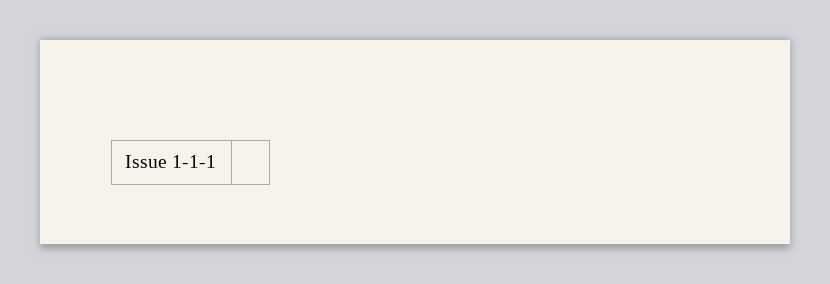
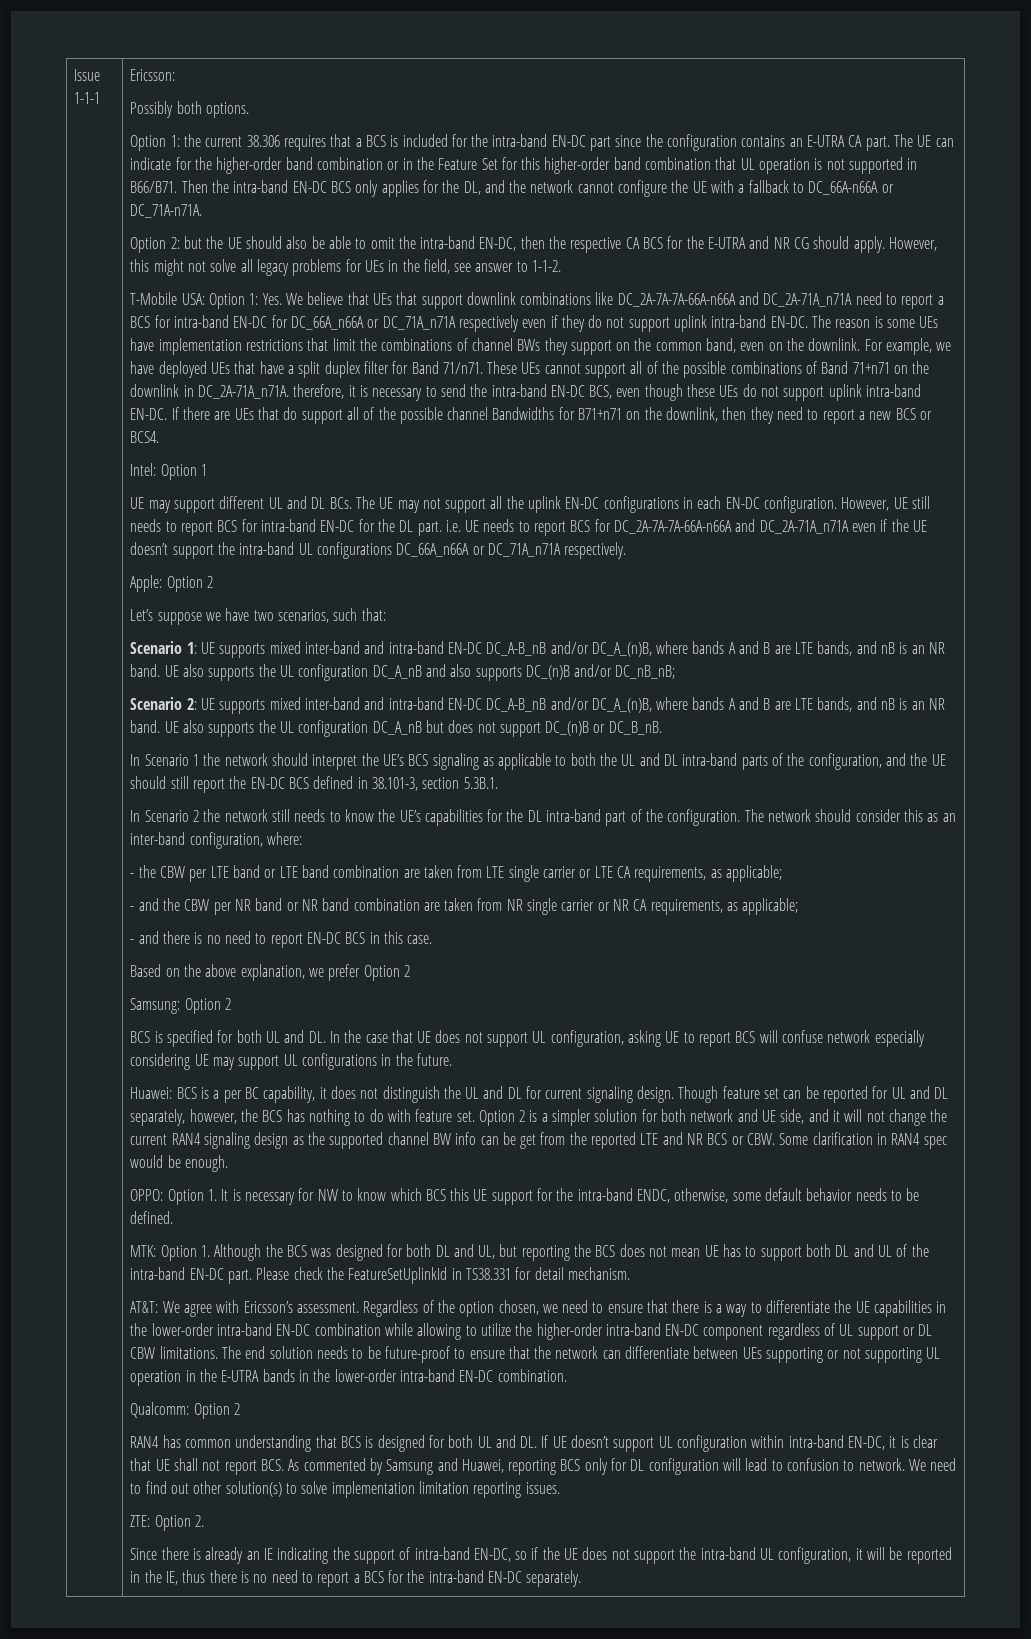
+ Ericsson:
+ Possibly both options.
+ Option 1: the current 38.306 requires that a BCS is included for the intra-band EN-DC part since the configuration contains an E-UTRA CA part. The UE can indicate for the higher-order band combination or in the Feature Set for this higher-order band combination that UL operation is not supported in B66/B71. Then the intra-band EN-DC BCS only applies for the DL, and the network cannot configure the UE with a fallback to DC_66A-n66A or DC_71A-n71A.
+ Option 2: but the UE should also be able to omit the intra-band EN-DC, then the respective CA BCS for the E-UTRA and NR CG should apply. However, this might not solve all legacy problems for UEs in the field, see answer to 1-1-2.
+ T-Mobile USA: Option 1: Yes. We believe that UEs that support downlink combinations like DC_2A-7A-7A-66A-n66A and DC_2A-71A_n71A need to report a BCS for intra-band EN-DC for DC_66A_n66A or DC_71A_n71A respectively even if they do not support uplink intra-band EN-DC. The reason is some UEs have implementation restrictions that limit the combinations of channel BWs they support on the common band, even on the downlink. For example, we have deployed UEs that have a split duplex filter for Band 71/n71. These UEs cannot support all of the possible combinations of Band 71+n71 on the downlink in DC_2A-71A_n71A. therefore, it is necessary to send the intra-band EN-DC BCS, even though these UEs do not support uplink intra-band EN-DC. If there are UEs that do support all of the possible channel Bandwidths for B71+n71 on the downlink, then they need to report a new BCS or BCS4.
+ Intel: Option 1
+ UE may support different UL and DL BCs. The UE may not support all the uplink EN-DC configurations in each EN-DC configuration. However, UE still needs to report BCS for intra-band EN-DC for the DL part. i.e. UE needs to report BCS for DC_2A-7A-7A-66A-n66A and DC_2A-71A_n71A even if the UE doesn’t support the intra-band UL configurations DC_66A_n66A or DC_71A_n71A respectively.
+ Apple: Option 2
+ Let’s suppose we have two scenarios, such that:
+ Scenario 1: UE supports mixed inter-band and intra-band EN-DC DC_A-B_nB and/or DC_A_(n)B, where bands A and B are LTE bands, and nB is an NR band. UE also supports the UL configuration DC_A_nB and also supports DC_(n)B and/or DC_nB_nB;
+ Scenario 2: UE supports mixed inter-band and intra-band EN-DC DC_A-B_nB and/or DC_A_(n)B, where bands A and B are LTE bands, and nB is an NR band. UE also supports the UL configuration DC_A_nB but does not support DC_(n)B or DC_B_nB.
+ In Scenario 1 the network should interpret the UE’s BCS signaling as applicable to both the UL and DL intra-band parts of the configuration, and the UE should still report the EN-DC BCS defined in 38.101-3, section 5.3B.1.
+ In Scenario 2 the network still needs to know the UE’s capabilities for the DL intra-band part of the configuration. The network should consider this as an inter-band configuration, where:
+ - the CBW per LTE band or LTE band combination are taken from LTE single carrier or LTE CA requirements, as applicable;
+ - and the CBW per NR band or NR band combination are taken from NR single carrier or NR CA requirements, as applicable;
+ - and there is no need to report EN-DC BCS in this case.
+ Based on the above explanation, we prefer Option 2
+ Samsung: Option 2
+ BCS is specified for both UL and DL. In the case that UE does not support UL configuration, asking UE to report BCS will confuse network especially considering UE may support UL configurations in the future.
+ Huawei: BCS is a per BC capability, it does not distinguish the UL and DL for current signaling design. Though feature set can be reported for UL and DL separately, however, the BCS has nothing to do with feature set. Option 2 is a simpler solution for both network and UE side, and it will not change the current RAN4 signaling design as the supported channel BW info can be get from the reported LTE and NR BCS or CBW. Some clarification in RAN4 spec would be enough.
+ OPPO: Option 1. It is necessary for NW to know which BCS this UE support for the intra-band ENDC, otherwise, some default behavior needs to be defined.
+ MTK: Option 1. Although the BCS was designed for both DL and UL, but reporting the BCS does not mean UE has to support both DL and UL of the intra-band EN-DC part. Please check the FeatureSetUplinkId in TS38.331 for detail mechanism.
+ AT&T: We agree with Ericsson’s assessment. Regardless of the option chosen, we need to ensure that there is a way to differentiate the UE capabilities in the lower-order intra-band EN-DC combination while allowing to utilize the higher-order intra-band EN-DC component regardless of UL support or DL CBW limitations. The end solution needs to be future-proof to ensure that the network can differentiate between UEs supporting or not supporting UL operation in the E-UTRA bands in the lower-order intra-band EN-DC combination.
+ Qualcomm: Option 2
+ RAN4 has common understanding that BCS is designed for both UL and DL. If UE doesn’t support UL configuration within intra-band EN-DC, it is clear that UE shall not report BCS. As commented by Samsung and Huawei, reporting BCS only for DL configuration will lead to confusion to network. We need to find out other solution(s) to solve implementation limitation reporting issues.
+ ZTE: Option 2.
+ Since there is already an IE indicating the support of intra-band EN-DC, so if the UE does not support the intra-band UL configuration, it will be reported in the IE, thus there is no need to report a BCS for the intra-band EN-DC separately.

